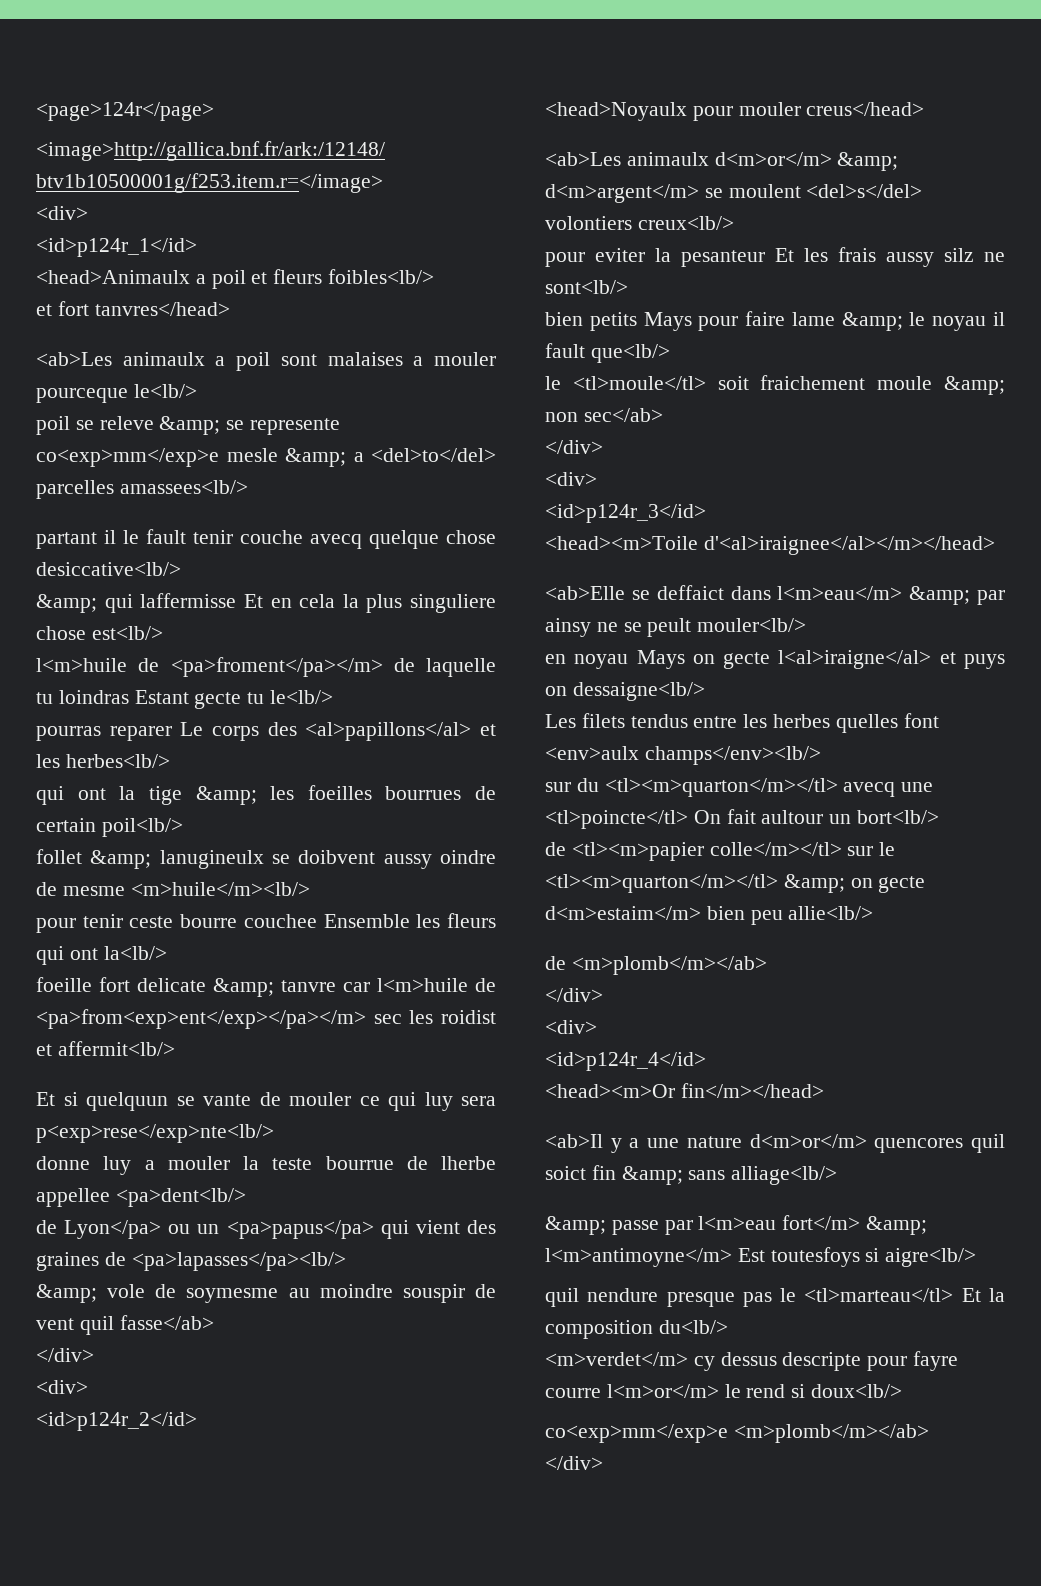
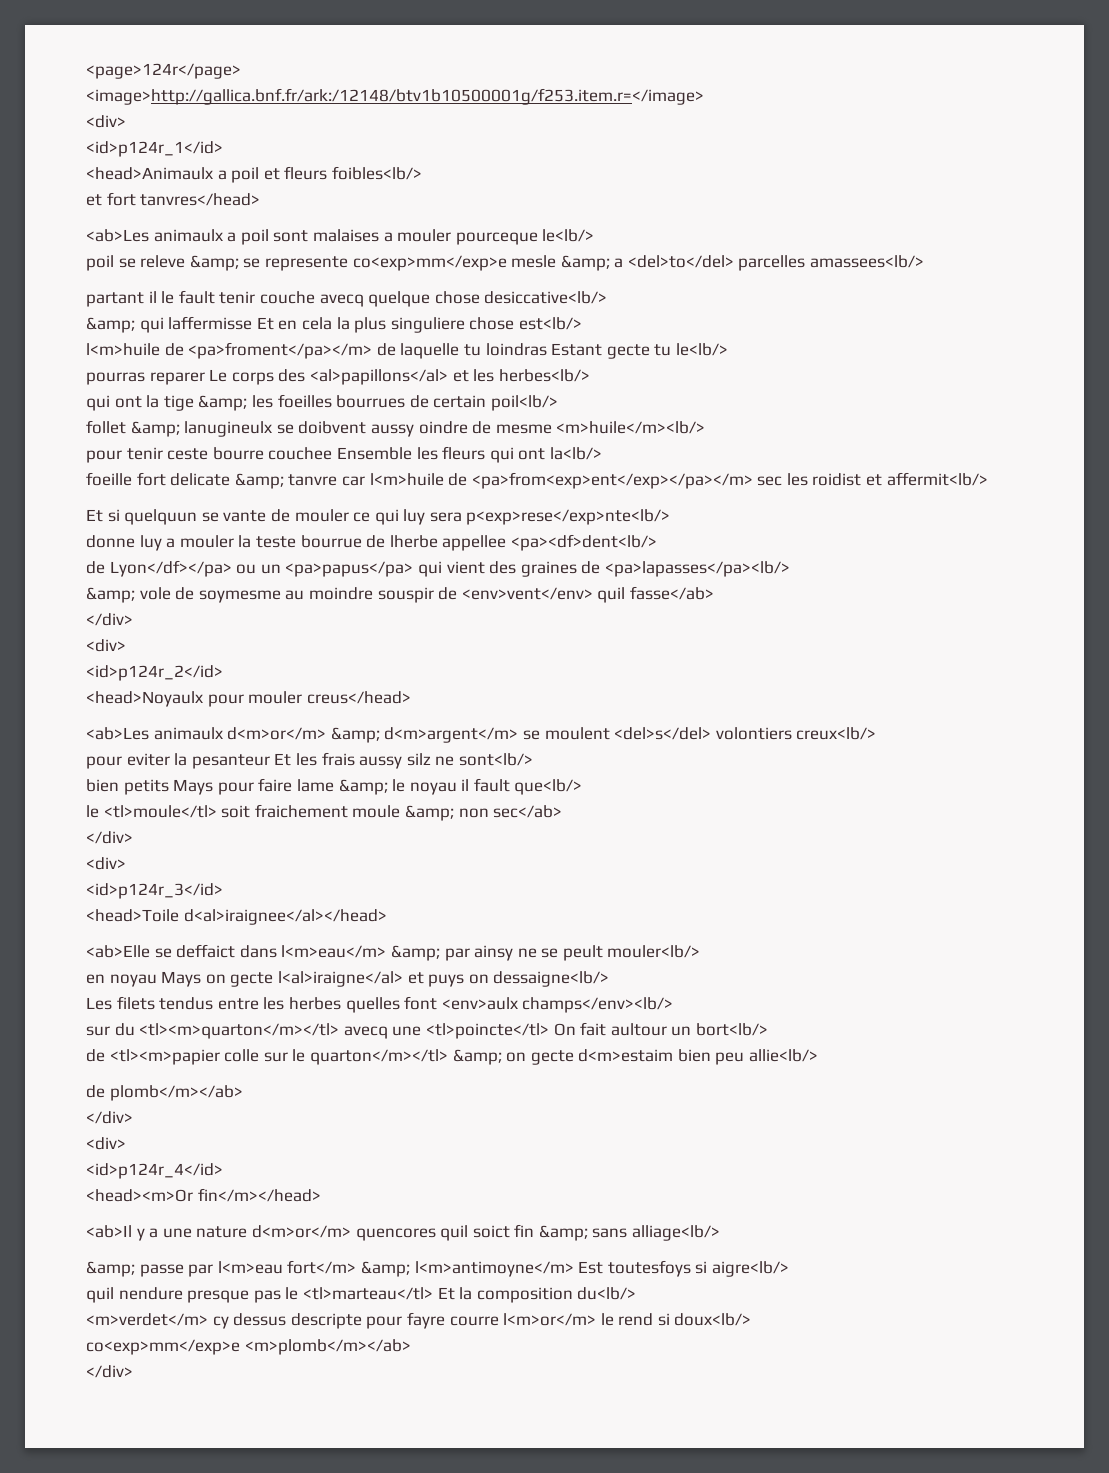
- donne luy a mouler la teste bourrue de lherbe appellee <pa>dent<lb/>
- de Lyon</pa> ou un <pa>papus</pa> qui vient des graines de <pa>lapasses</pa><lb/>
+ donne luy a mouler la teste bourrue de lherbe appellee <pa><df>dent<lb/>
+ de Lyon</df></pa> ou un <pa>papus</pa> qui vient des graines de <pa>lapasses</pa><lb/>
- &amp; vole de soymesme au moindre souspir de vent quil fasse</ab>
+ &amp; vole de soymesme au moindre souspir de <env>vent</env> quil fasse</ab>
- <head><m>Toile d'<al>iraignee</al></m></head>
+ <head>Toile d<al>iraignee</al></head>
- de <tl><m>papier colle</m></tl> sur le <tl><m>quarton</m></tl> &amp; on gecte d<m>estaim</m> bien peu allie<lb/>
+ de <tl><m>papier colle sur le quarton</m></tl> &amp; on gecte d<m>estaim bien peu allie<lb/>
- de <m>plomb</m></ab>
+ de plomb</m></ab>

